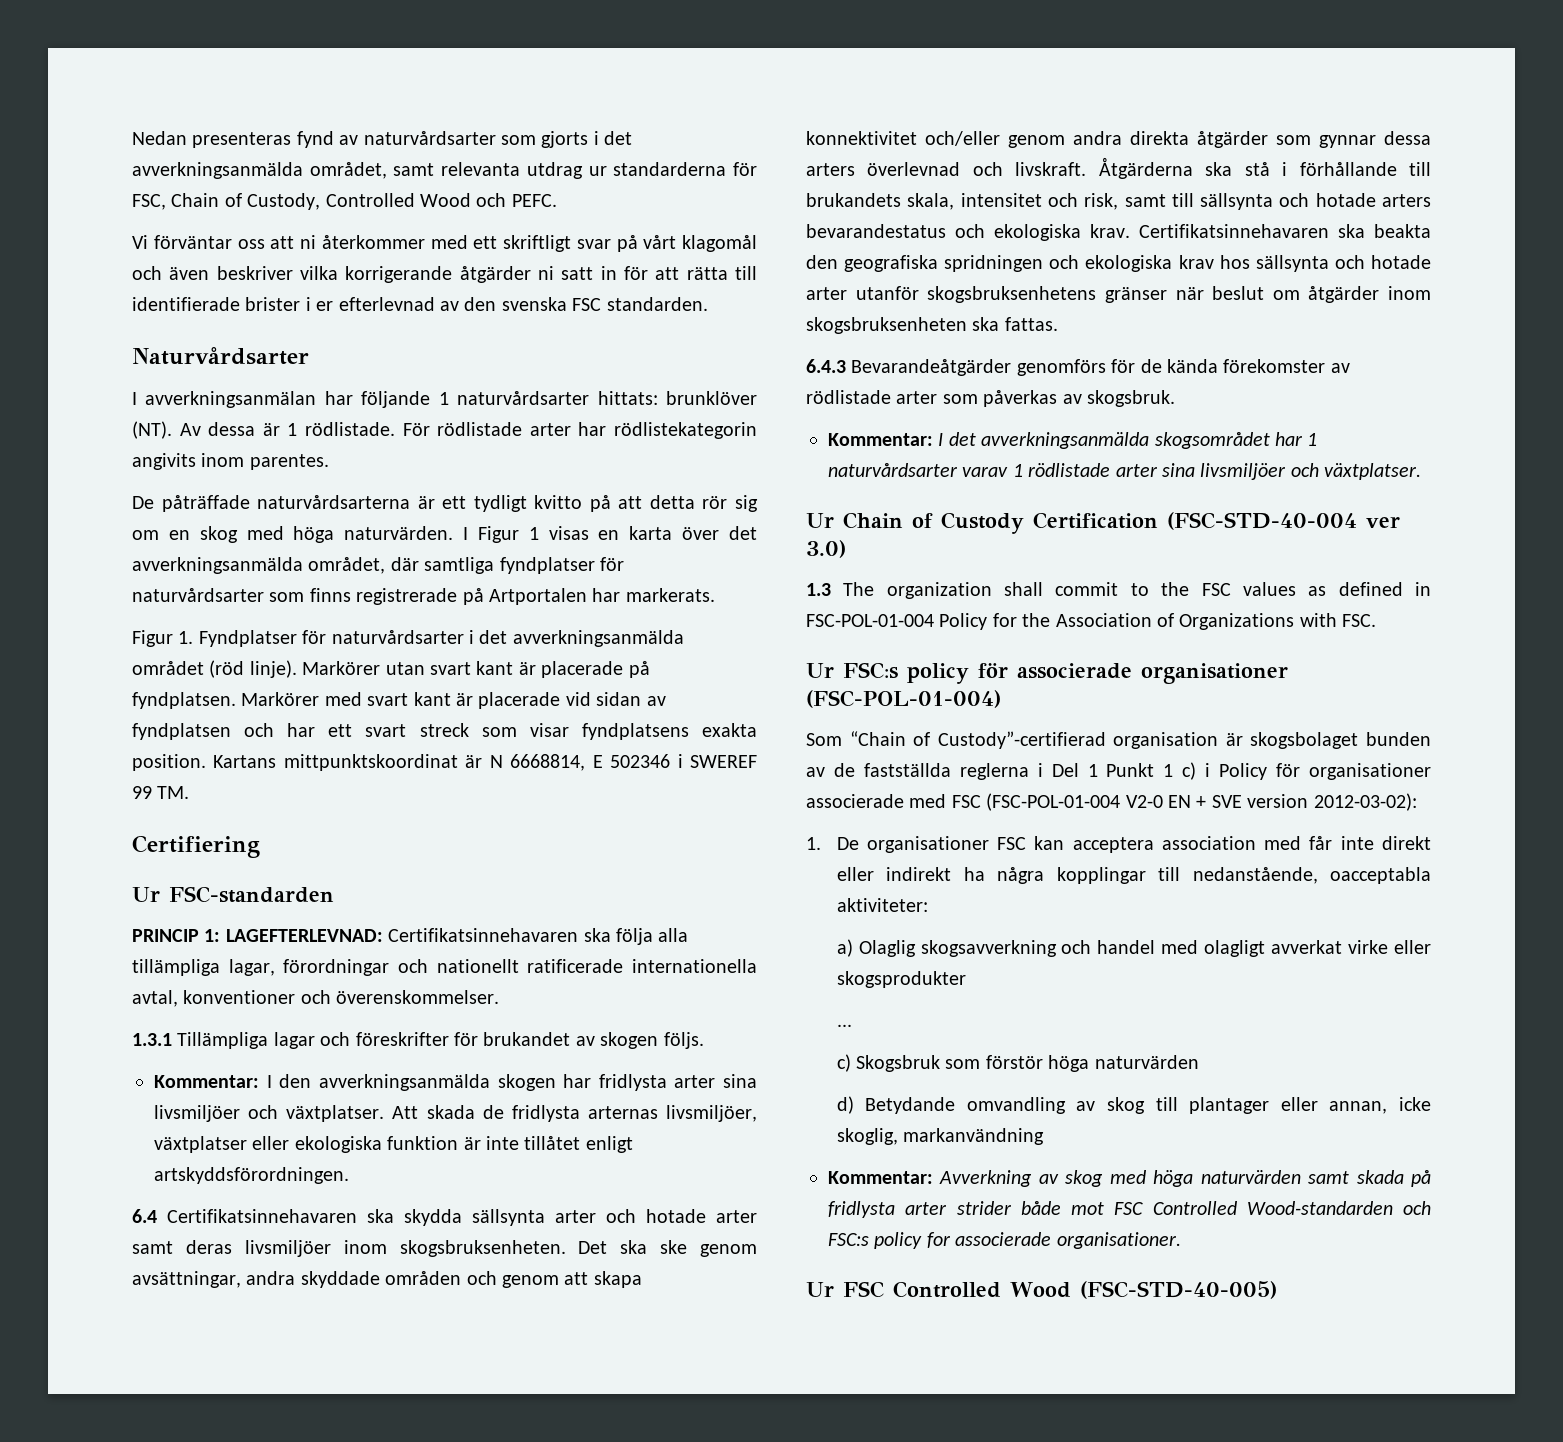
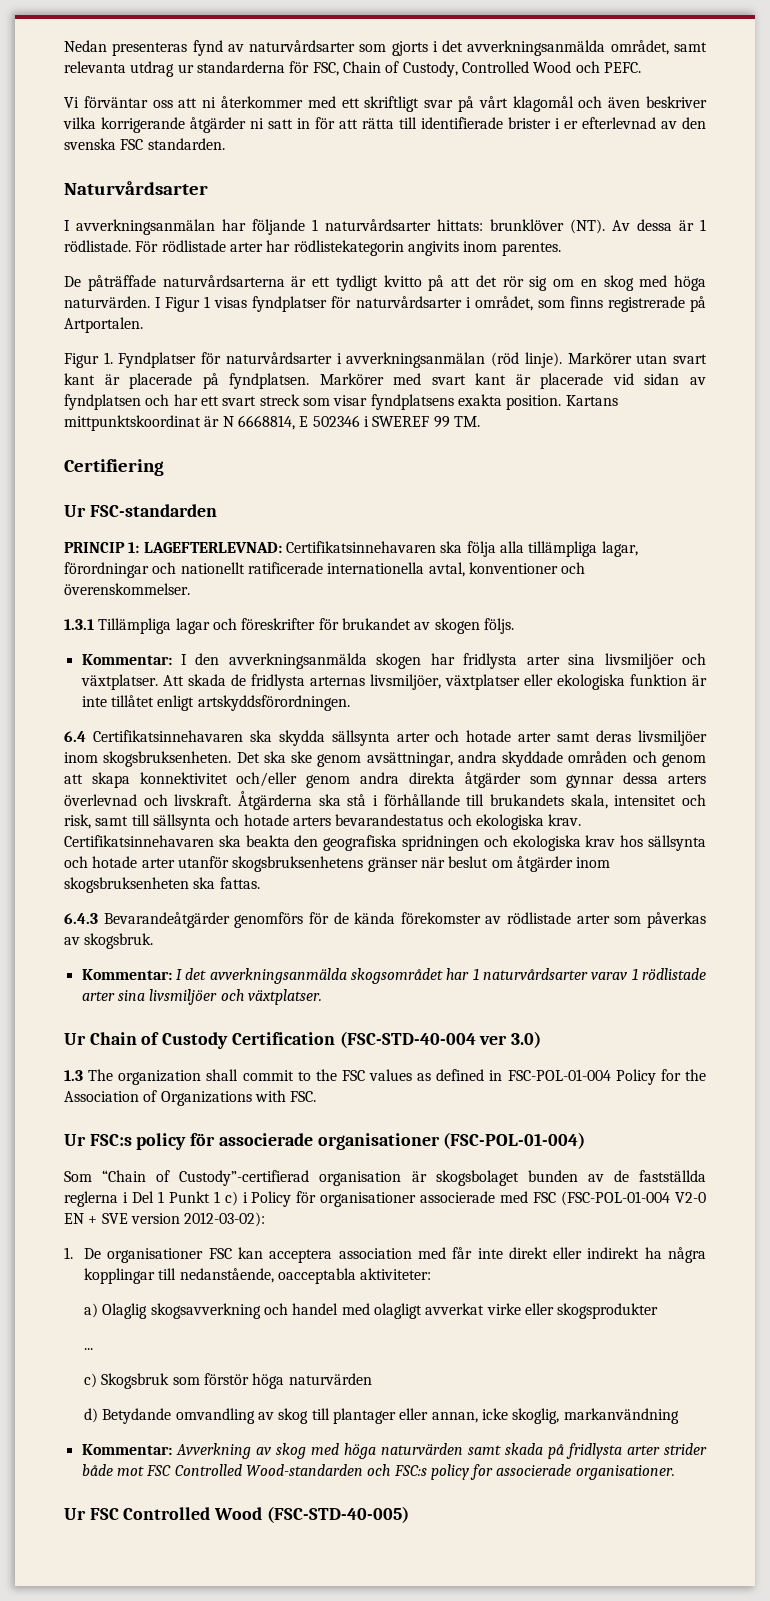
- De påträffade naturvårdsarterna är ett tydligt kvitto på att detta rör sig om en skog med höga naturvärden.
+ De påträffade naturvårdsarterna är ett tydligt kvitto på att det rör sig om en skog med höga naturvärden.
- I Figur 1 visas en karta över det avverkningsanmälda området, där samtliga fyndplatser för naturvårdsarter som finns registrerade på Artportalen har markerats.
+ I Figur 1 visas fyndplatser för naturvårdsarter i området, som finns registrerade på Artportalen.
- Figur 1. Fyndplatser för naturvårdsarter i det avverkningsanmälda området (röd linje).
+ Figur 1. Fyndplatser för naturvårdsarter i avverkningsanmälan (röd linje).

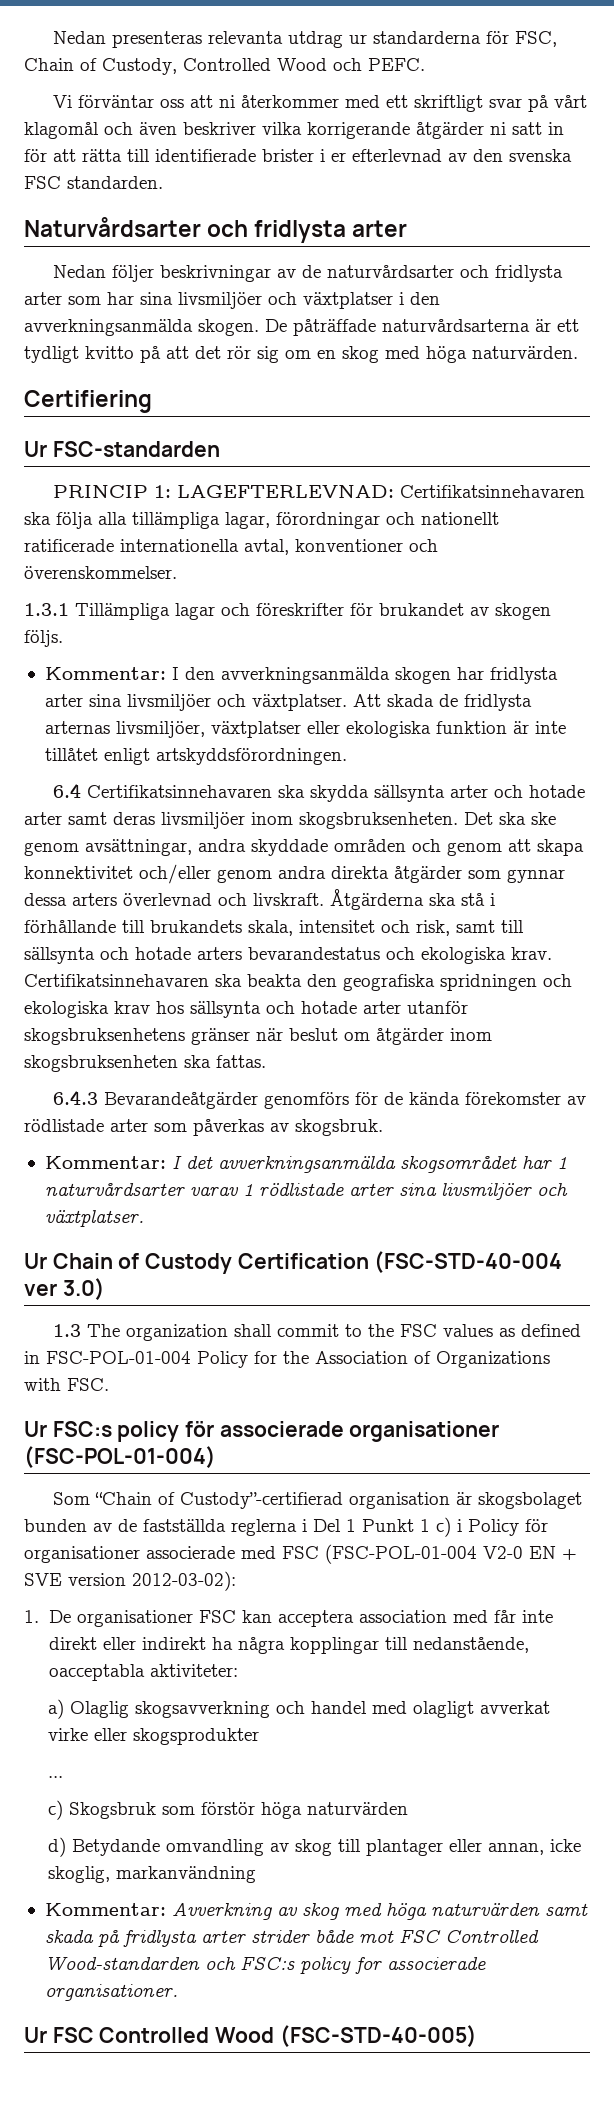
- Nedan presenteras fynd av naturvårdsarter som gjorts i det avverkningsanmälda området, samt relevanta utdrag ur standarderna för FSC, Chain of Custody, Controlled Wood och PEFC.
+ Nedan presenteras relevanta utdrag ur standarderna för FSC, Chain of Custody, Controlled Wood och PEFC.
- Naturvårdsarter
- I avverkningsanmälan har följande 1 naturvårdsarter hittats: brunklöver (NT). Av dessa är 1 rödlistade. För rödlistade arter har rödlistekategorin angivits inom parentes.
- De påträffade naturvårdsarterna är ett tydligt kvitto på att det rör sig om en skog med höga naturvärden. I Figur 1 visas fyndplatser för naturvårdsarter i området, som finns registrerade på Artportalen.
- Figur 1. Fyndplatser för naturvårdsarter i avverkningsanmälan (röd linje). Markörer utan svart kant är placerade på fyndplatsen. Markörer med svart kant är placerade vid sidan av fyndplatsen och har ett svart streck som visar fyndplatsens exakta position. Kartans mittpunktskoordinat är N 6668814, E 502346 i SWEREF 99 TM.
+ Naturvårdsarter och fridlysta arter
+ Nedan följer beskrivningar av de naturvårdsarter och fridlysta arter som har sina livsmiljöer och växtplatser i den avverkningsanmälda skogen. De påträffade naturvårdsarterna är ett tydligt kvitto på att det rör sig om en skog med höga naturvärden.

